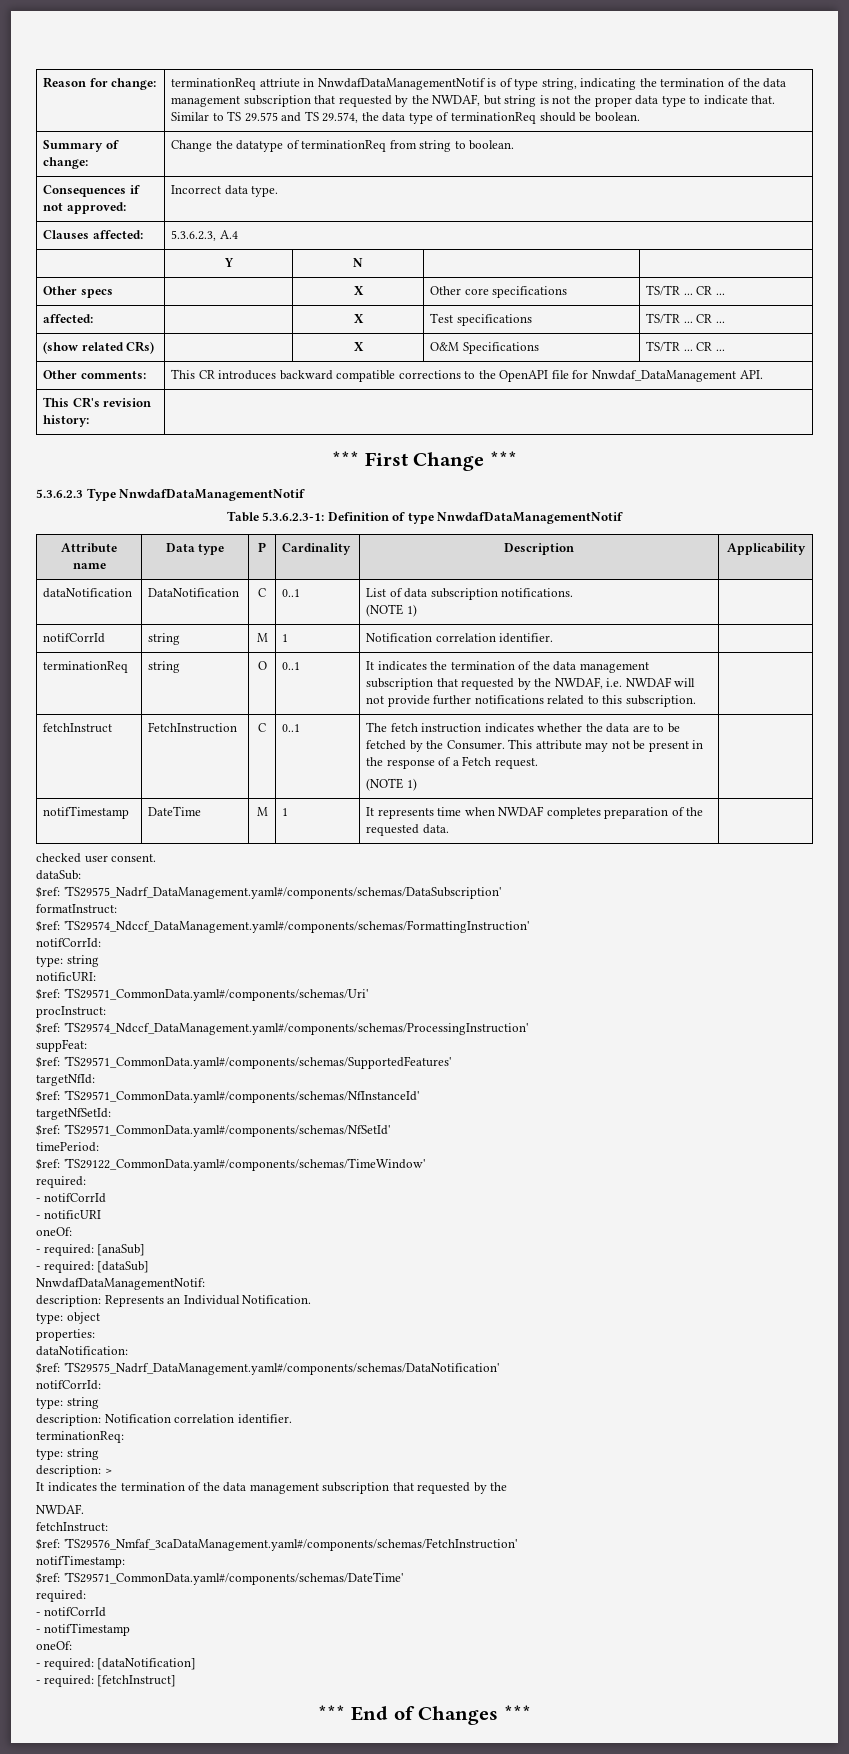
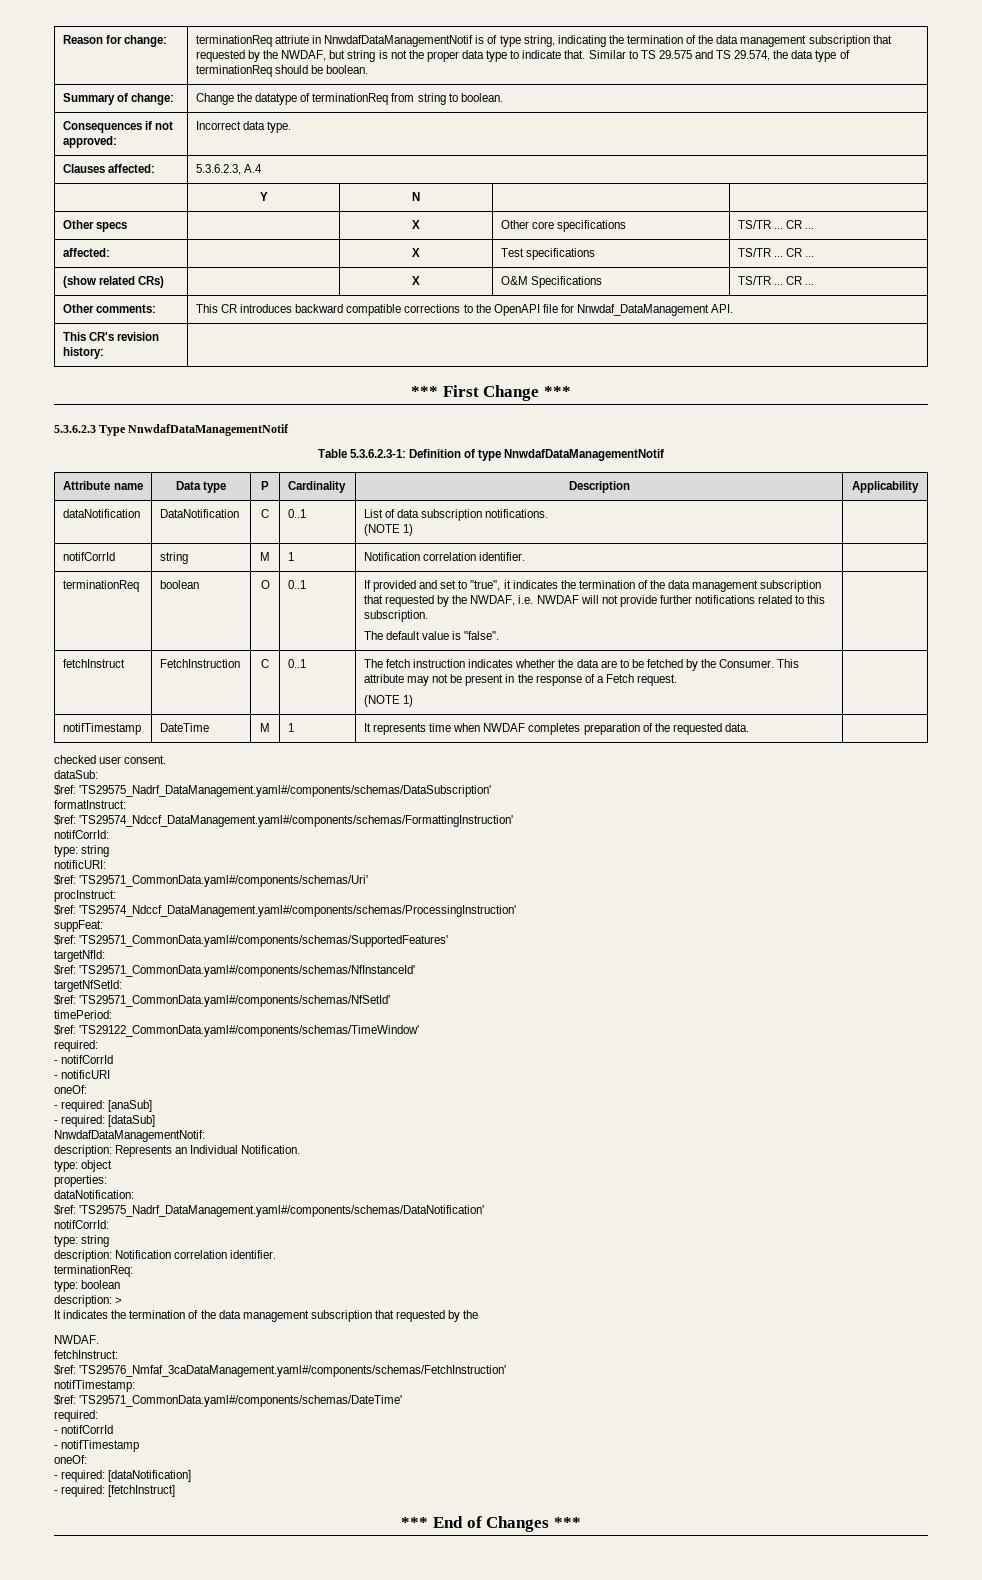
- terminationReq | string | O | 0..1 | It indicates the termination of the data management subscription that requested by the NWDAF, i.e. NWDAF will not provide further notifications related to this subscription. |
+ terminationReq | boolean | O | 0..1 | If provided and set to "true", it indicates the termination of the data management subscription that requested by the NWDAF, i.e. NWDAF will not provide further notifications related to this subscription.
+ The default value is "false". |
  terminationReq:
- type: string
+ type: boolean

